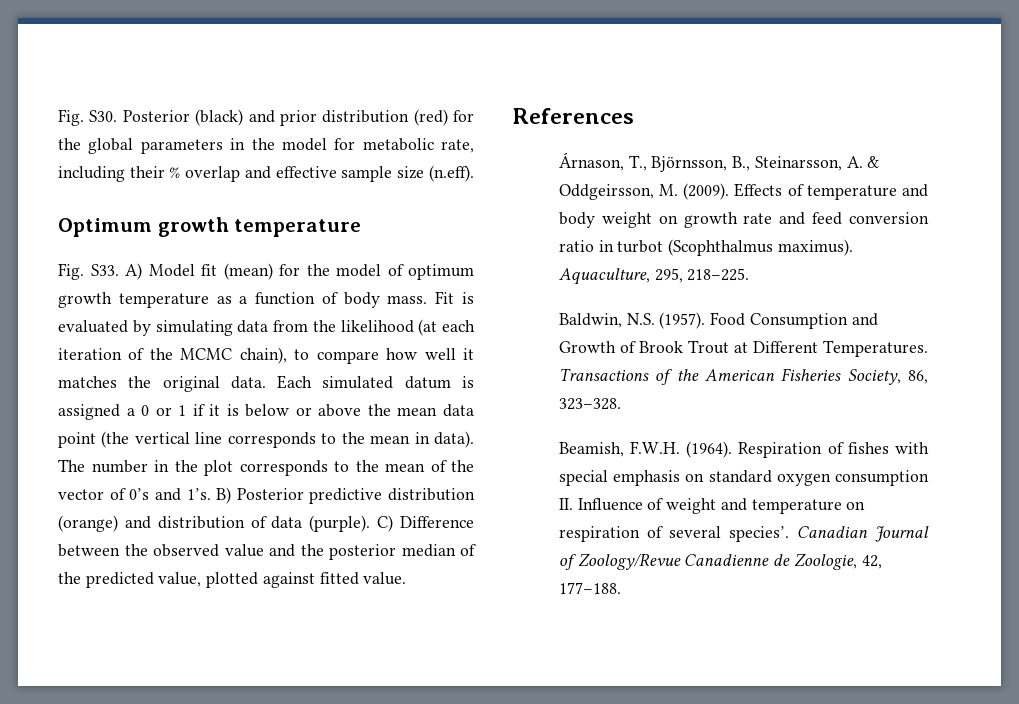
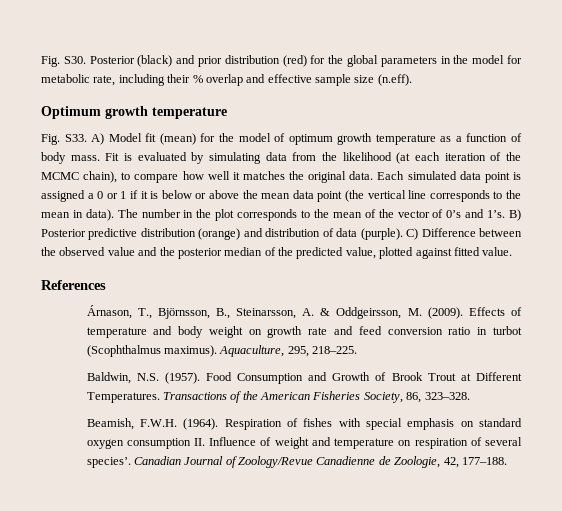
- Each simulated datum is assigned a 0 or 1 if it is below or above the mean data point (the vertical line corresponds to the mean in data).
+ Each simulated data point is assigned a 0 or 1 if it is below or above the mean data point (the vertical line corresponds to the mean in data).

